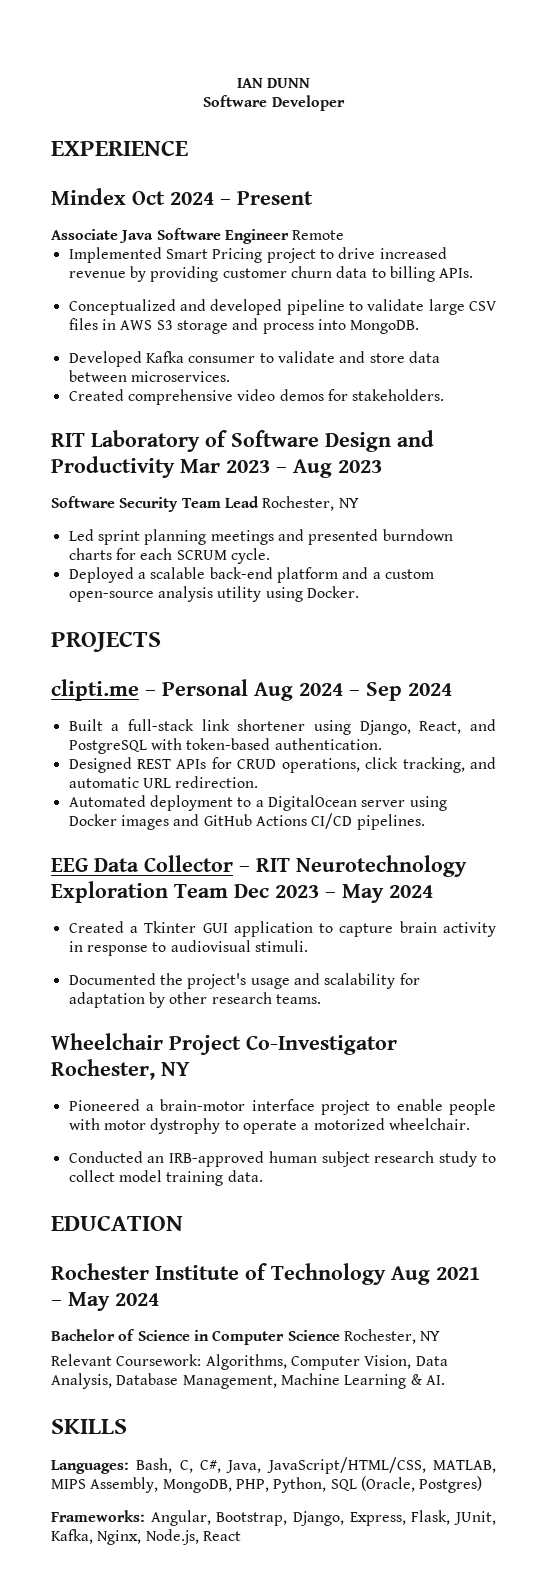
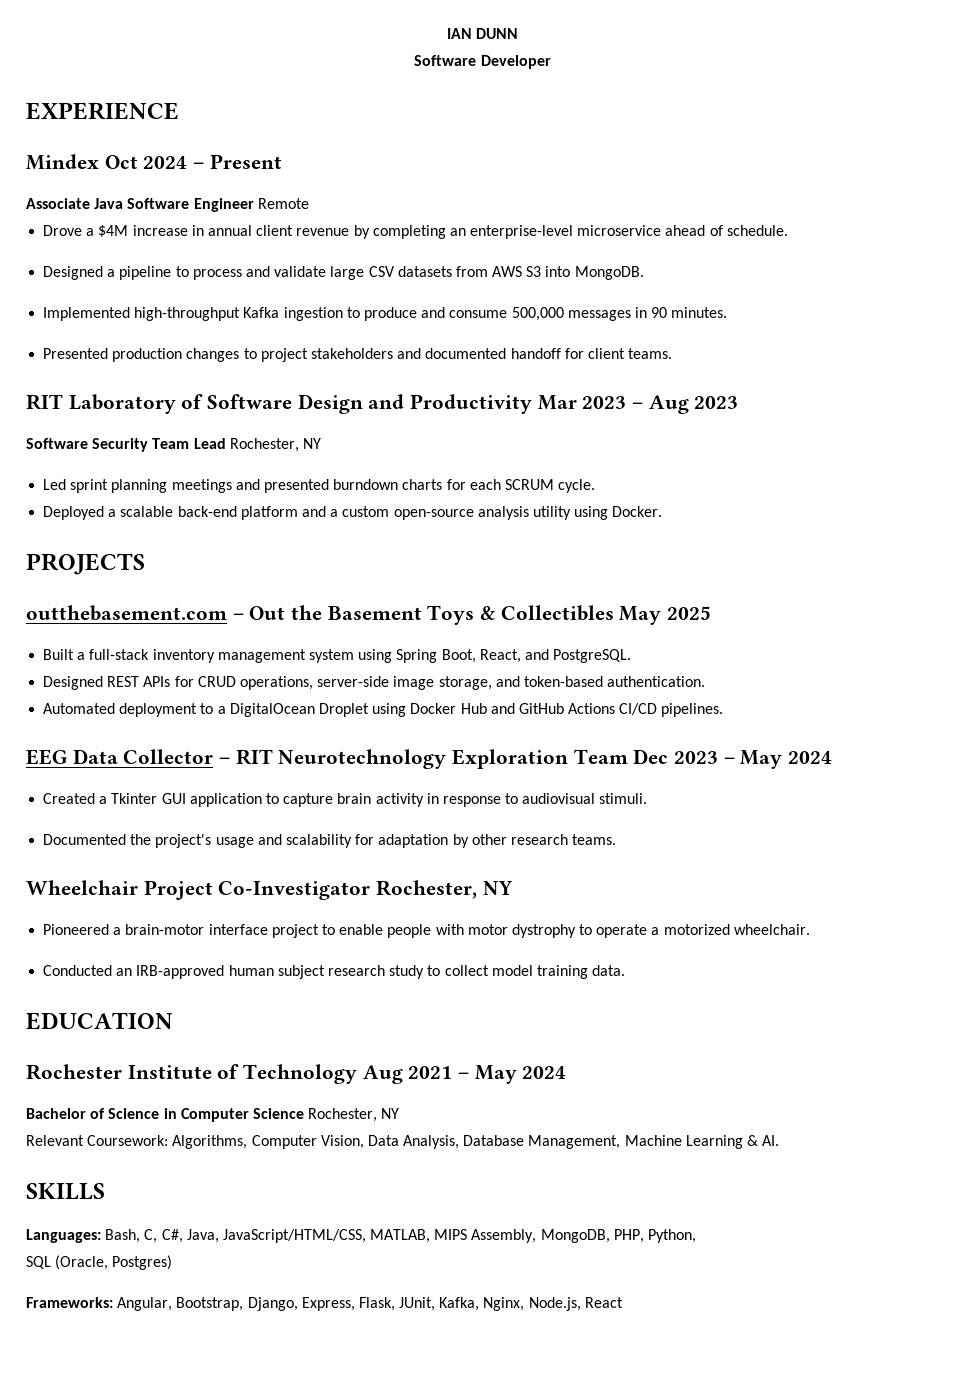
- Implemented Smart Pricing project to drive increased revenue by providing customer churn data to billing APIs.
- Conceptualized and developed pipeline to validate large CSV files in AWS S3 storage and process into MongoDB.
- Developed Kafka consumer to validate and store data between microservices.
- Created comprehensive video demos for stakeholders.
+ Drove a $4M increase in annual client revenue by completing an enterprise-level microservice ahead of schedule.
+ Designed a pipeline to process and validate large CSV datasets from AWS S3 into MongoDB.
+ Implemented high-throughput Kafka ingestion to produce and consume 500,000 messages in 90 minutes.
+ Presented production changes to project stakeholders and documented handoff for client teams.
- clipti.me – Personal Aug 2024 – Sep 2024
- Built a full-stack link shortener using Django, React, and PostgreSQL with token-based authentication.
+ outthebasement.com – Out the Basement Toys & Collectibles May 2025
+ Built a full-stack inventory management system using Spring Boot, React, and PostgreSQL.
- Designed REST APIs for CRUD operations, click tracking, and automatic URL redirection.
+ Designed REST APIs for CRUD operations, server-side image storage, and token-based authentication.
- Automated deployment to a DigitalOcean server using Docker images and GitHub Actions CI/CD pipelines.
+ Automated deployment to a DigitalOcean Droplet using Docker Hub and GitHub Actions CI/CD pipelines.
- Languages: Bash, C, C#, Java, JavaScript/HTML/CSS, MATLAB, MIPS Assembly, MongoDB, PHP, Python, SQL (Oracle, Postgres)
+ Languages: Bash, C, C#, Java, JavaScript/HTML/CSS, MATLAB, MIPS Assembly, MongoDB, PHP, Python,
+ SQL (Oracle, Postgres)

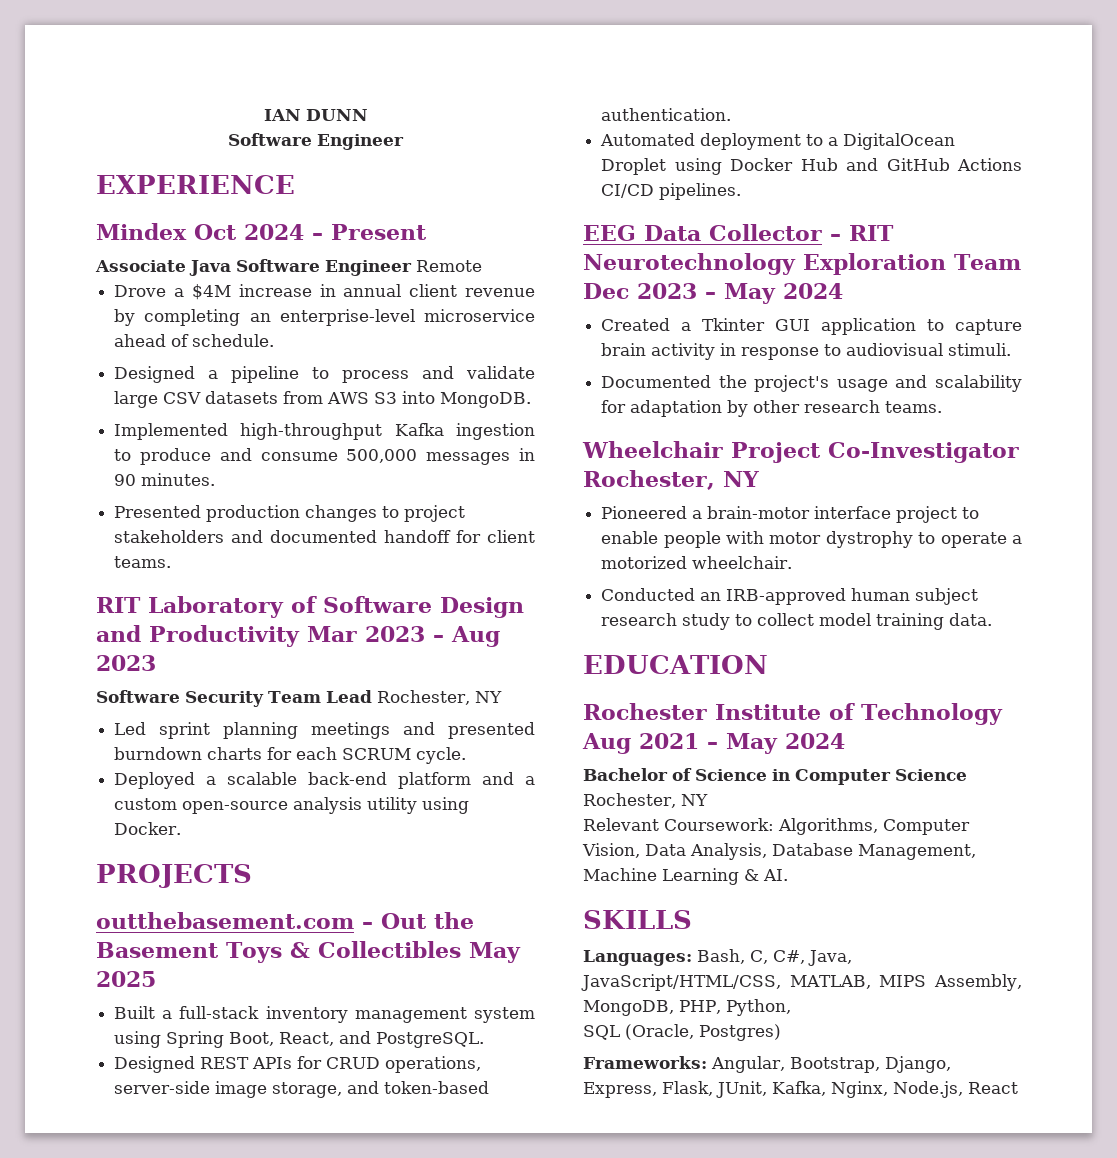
  IAN DUNN
- Software Developer
+ Software Engineer

